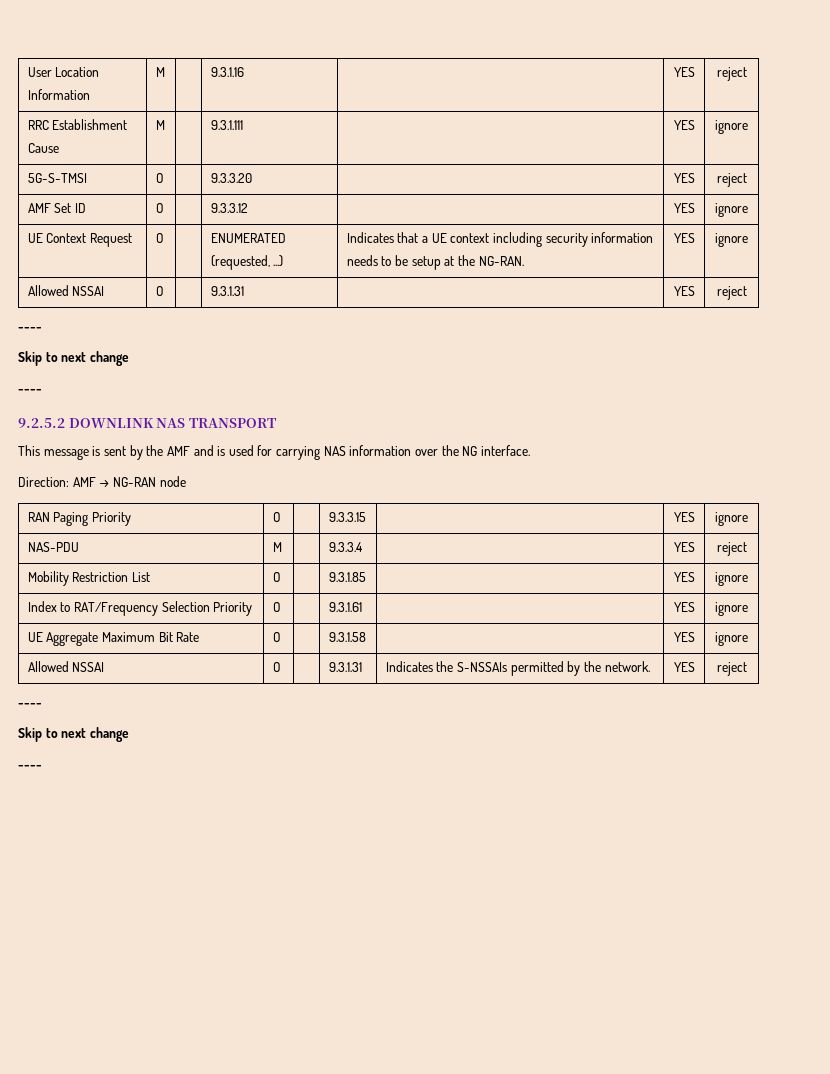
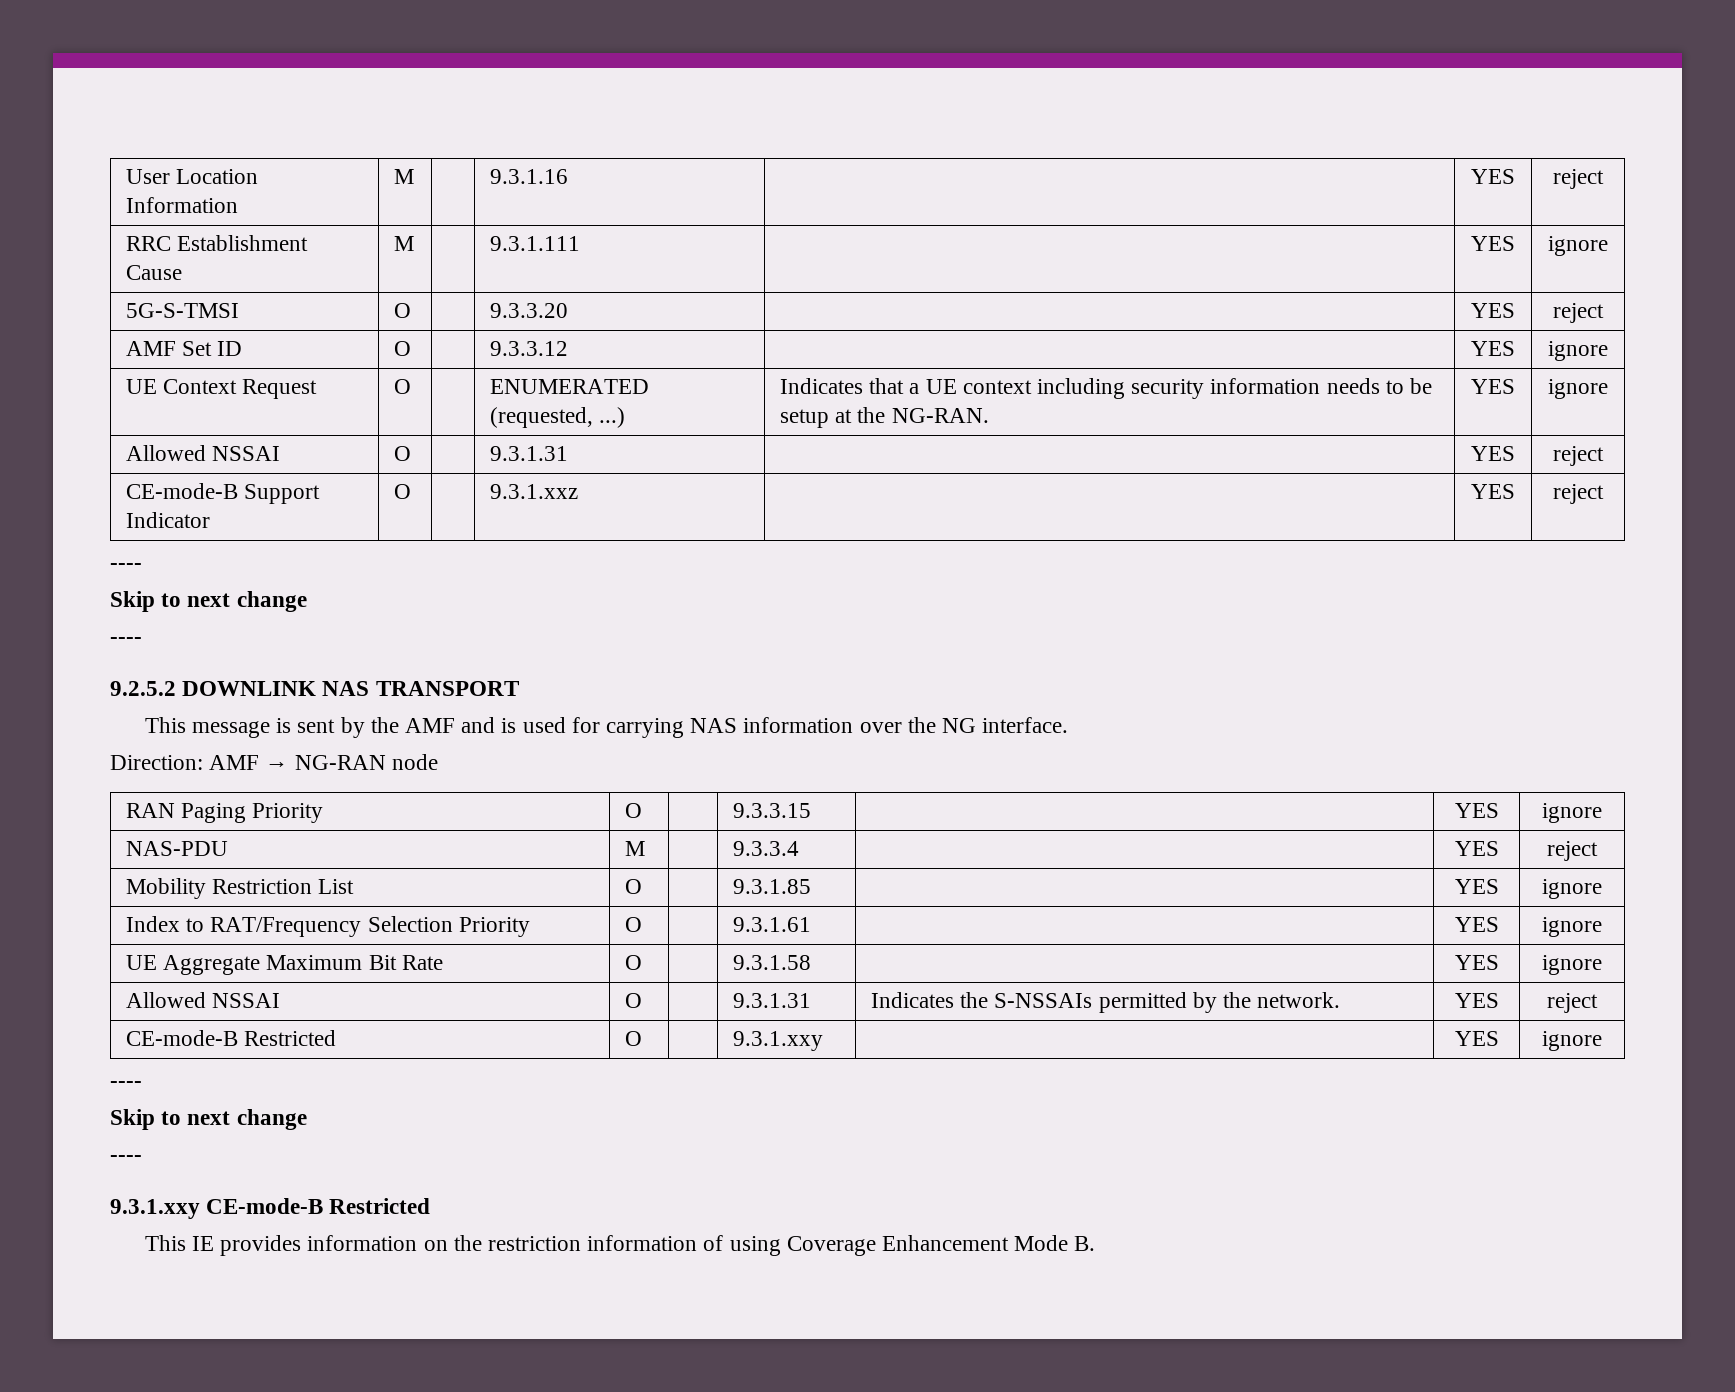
+ CE-mode-B Support Indicator | O | | 9.3.1.xxz | | YES | reject
  Allowed NSSAI | O | | 9.3.1.31 | Indicates the S-NSSAIs permitted by the network. | YES | reject
+ CE-mode-B Restricted | O | | 9.3.1.xxy | | YES | ignore
  ----
  Skip to next change
  ----
+ 9.3.1.xxy CE-mode-B Restricted
+ This IE provides information on the restriction information of using Coverage Enhancement Mode B.

